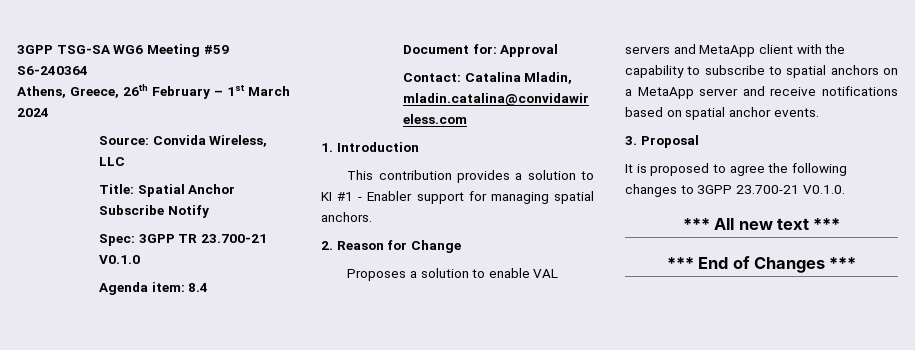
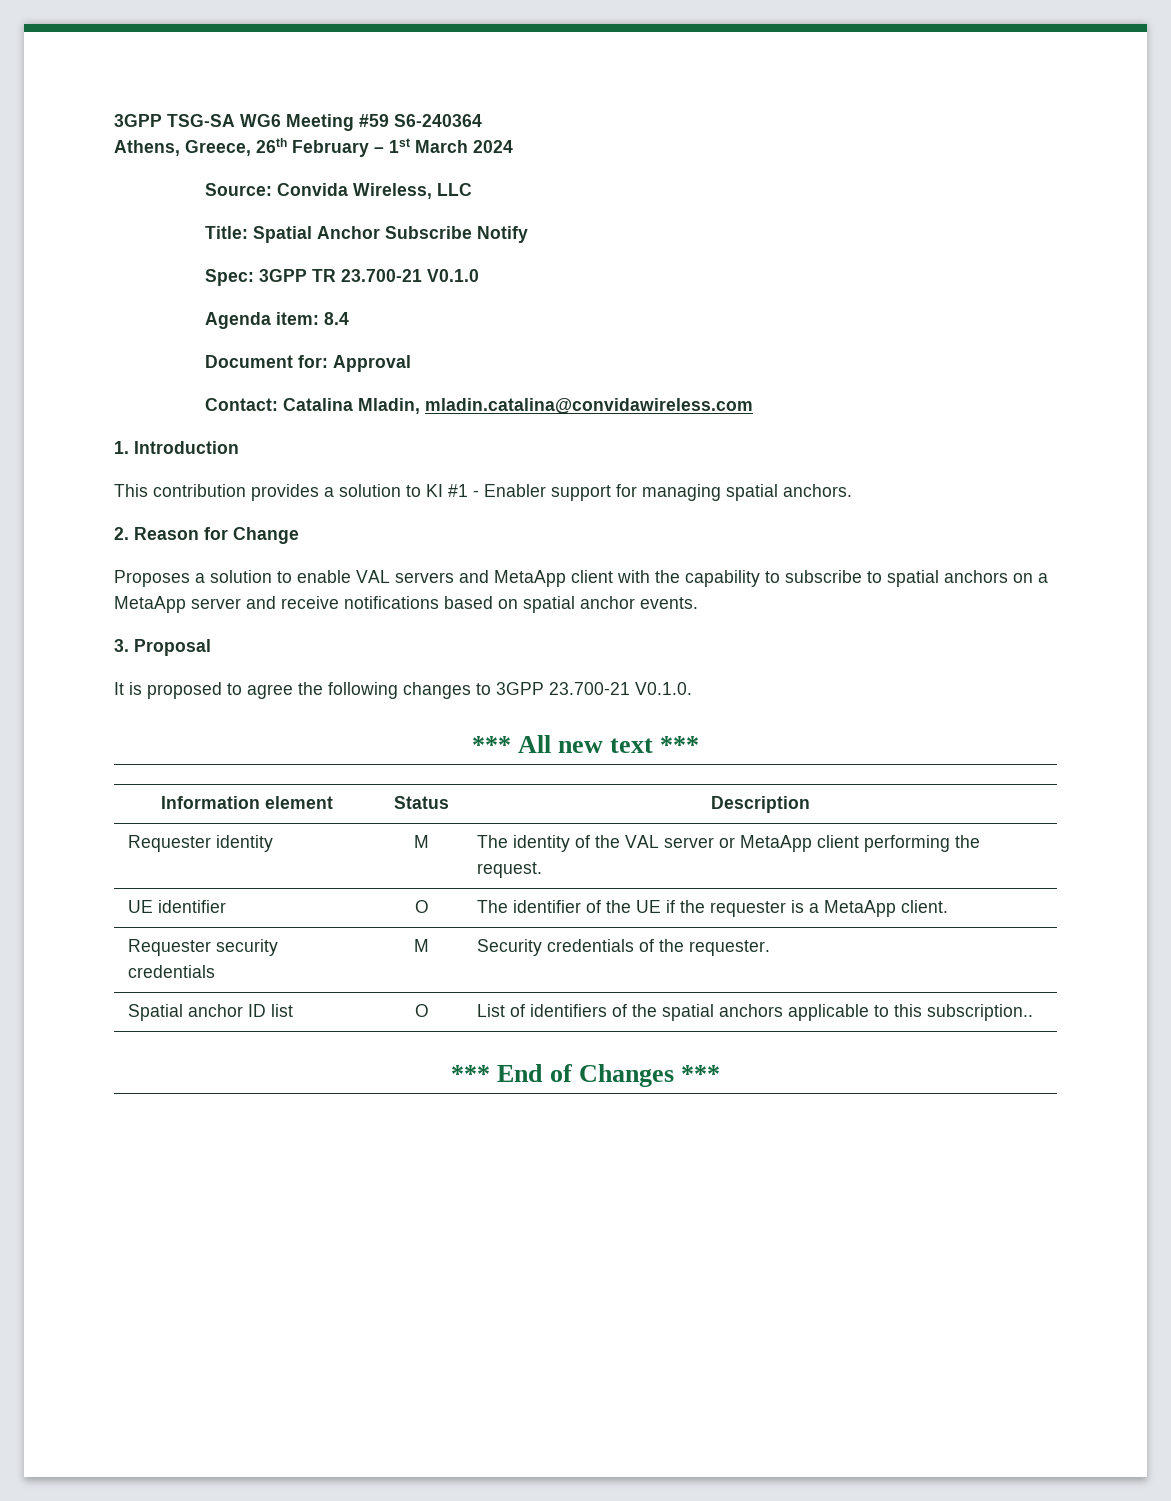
+ Information element | Status | Description
+ Requester identity | M | The identity of the VAL server or MetaApp client performing the request.
+ UE identifier | O | The identifier of the UE if the requester is a MetaApp client.
+ Requester security credentials | M | Security credentials of the requester.
+ Spatial anchor ID list | O | List of identifiers of the spatial anchors applicable to this subscription..

